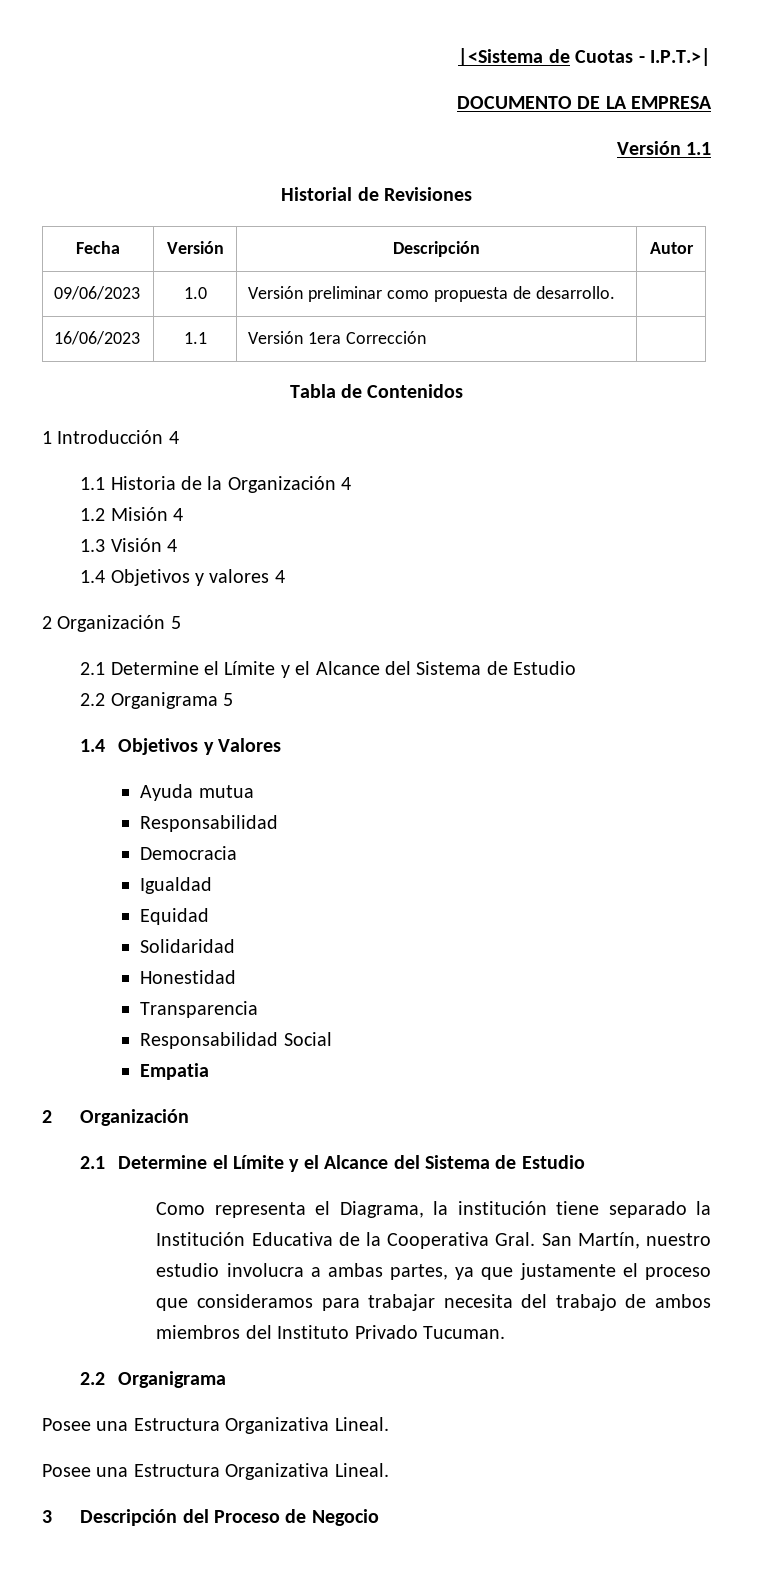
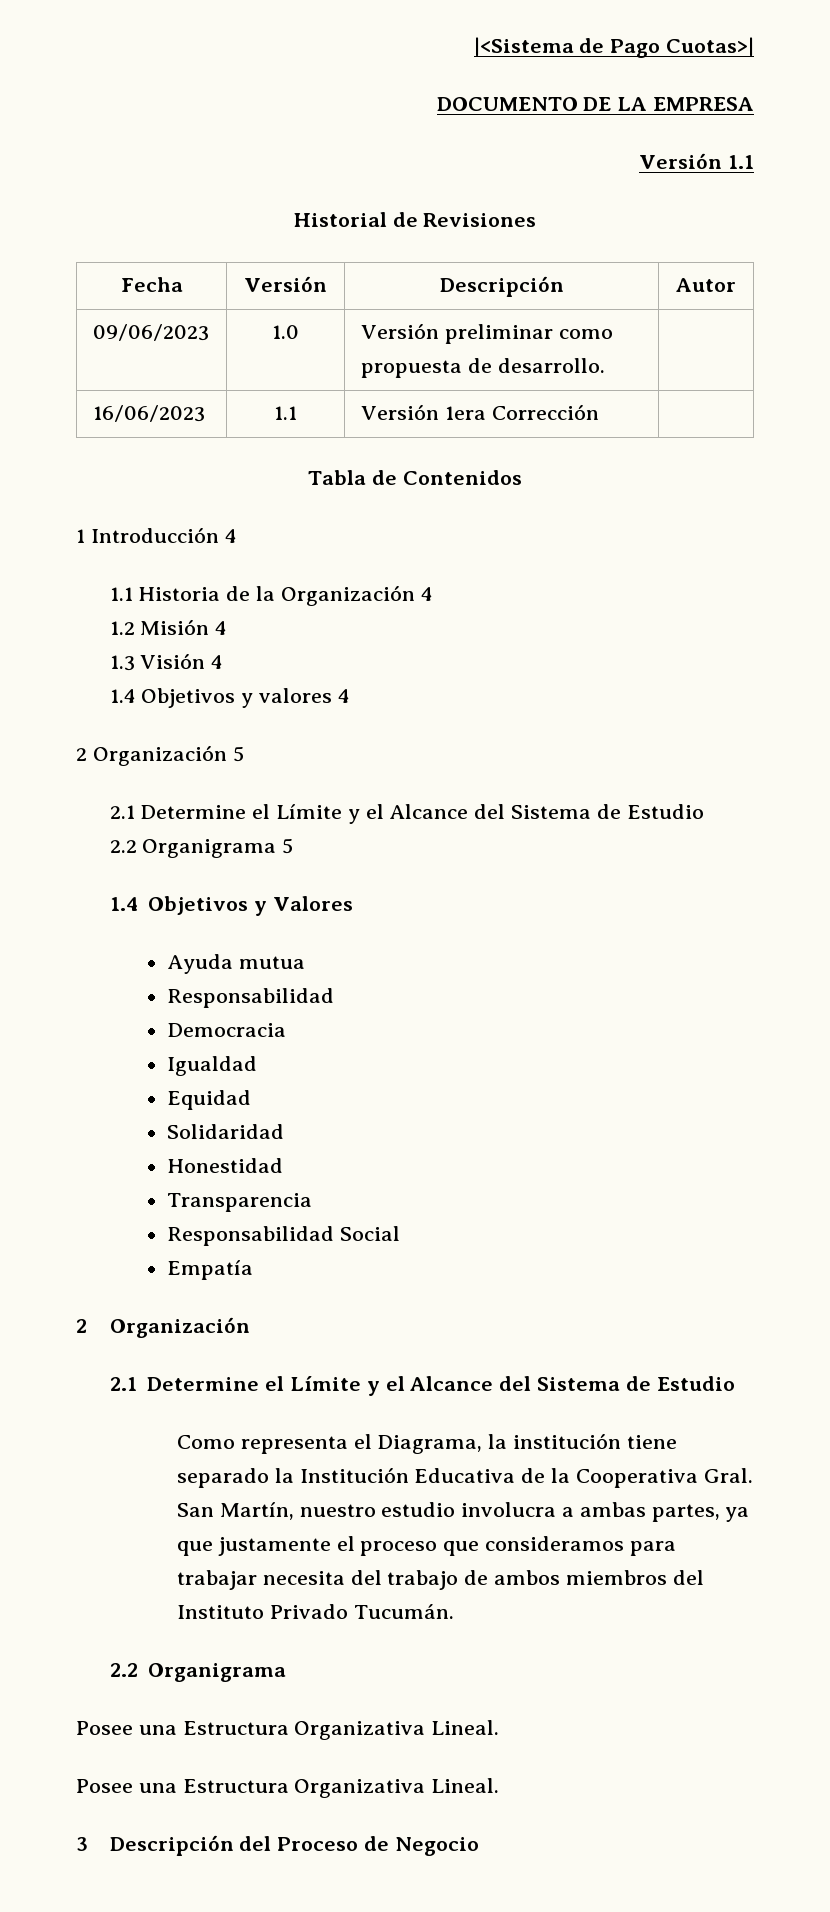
- |<Sistema de Cuotas - I.P.T.>|
+ |<Sistema de Pago Cuotas>|
- Empatia
+ Empatía
- San Martín, nuestro estudio involucra a ambas partes, ya que justamente el proceso que consideramos para trabajar necesita del trabajo de ambos miembros del Instituto Privado Tucuman.
+ San Martín, nuestro estudio involucra a ambas partes, ya que justamente el proceso que consideramos para trabajar necesita del trabajo de ambos miembros del Instituto Privado Tucumán.

